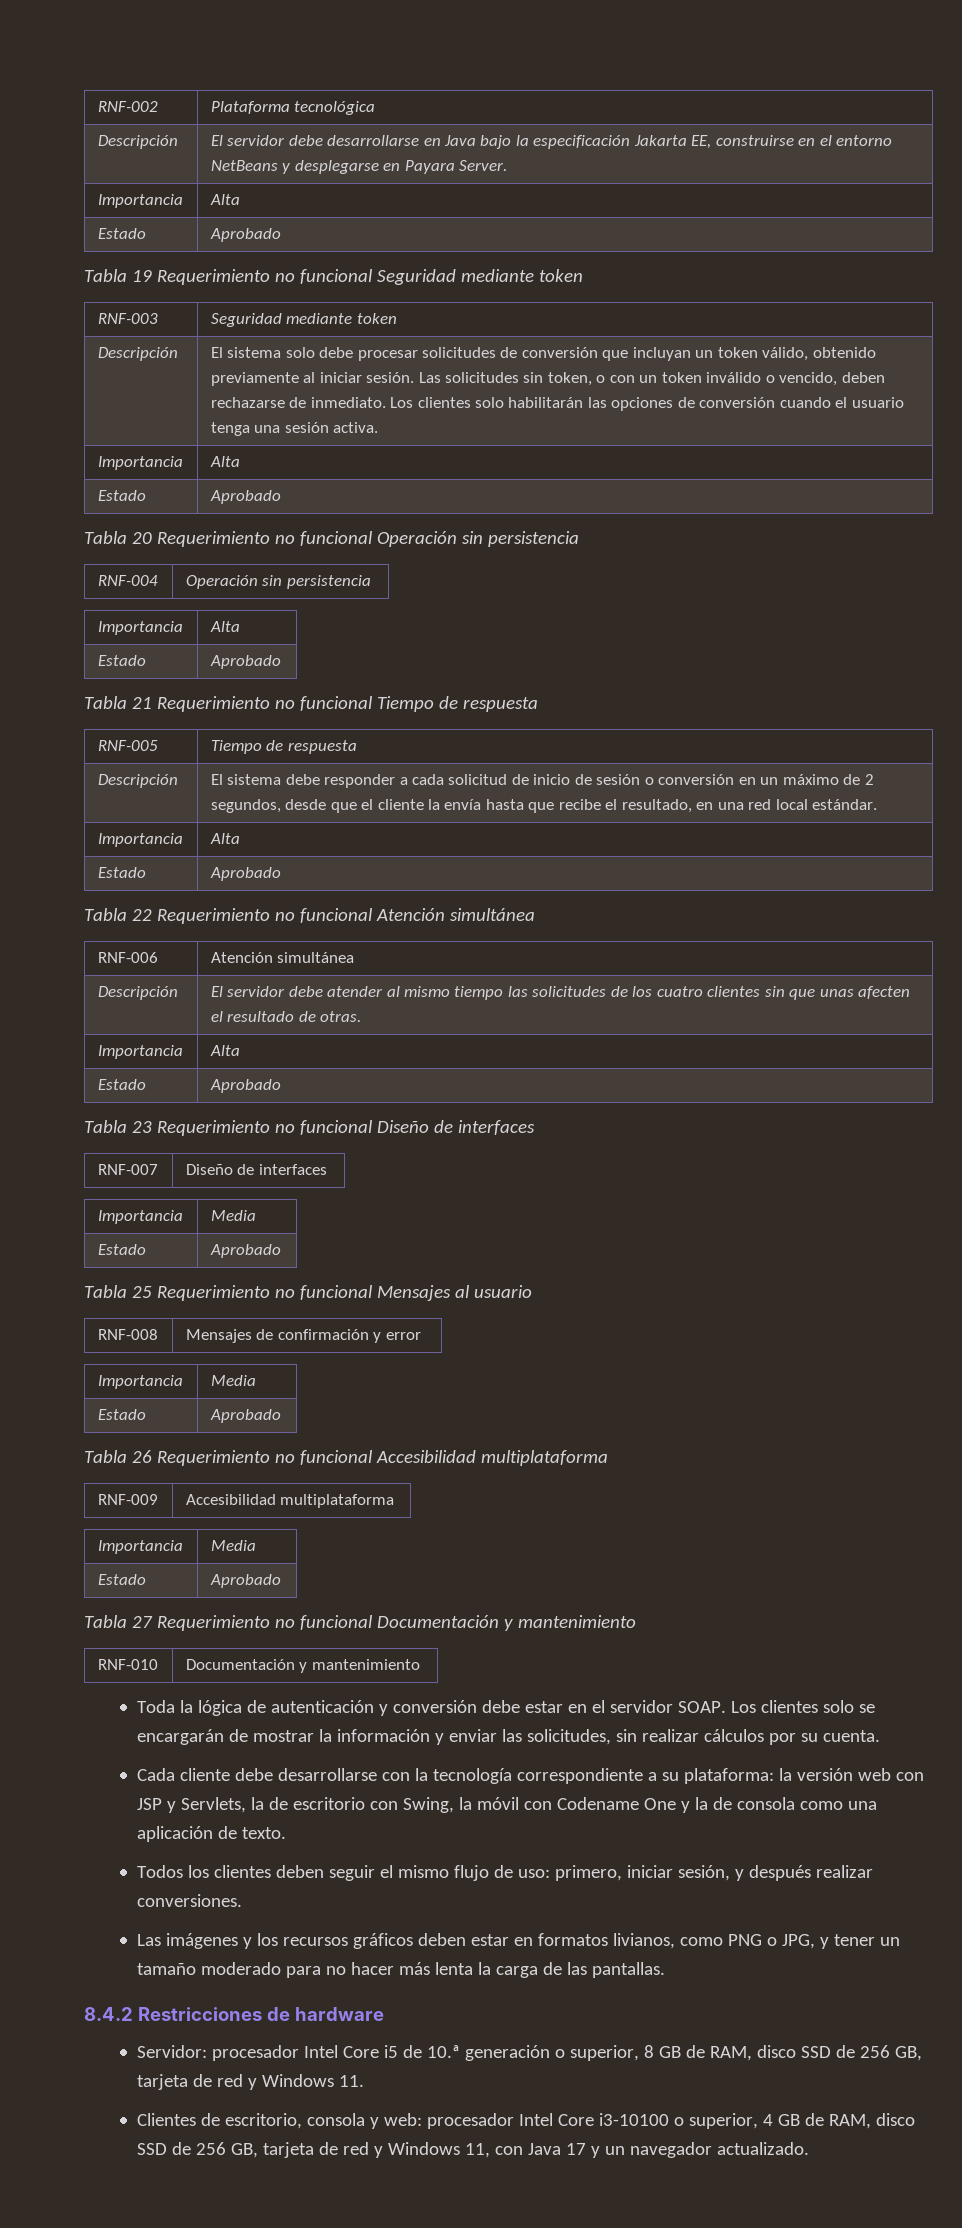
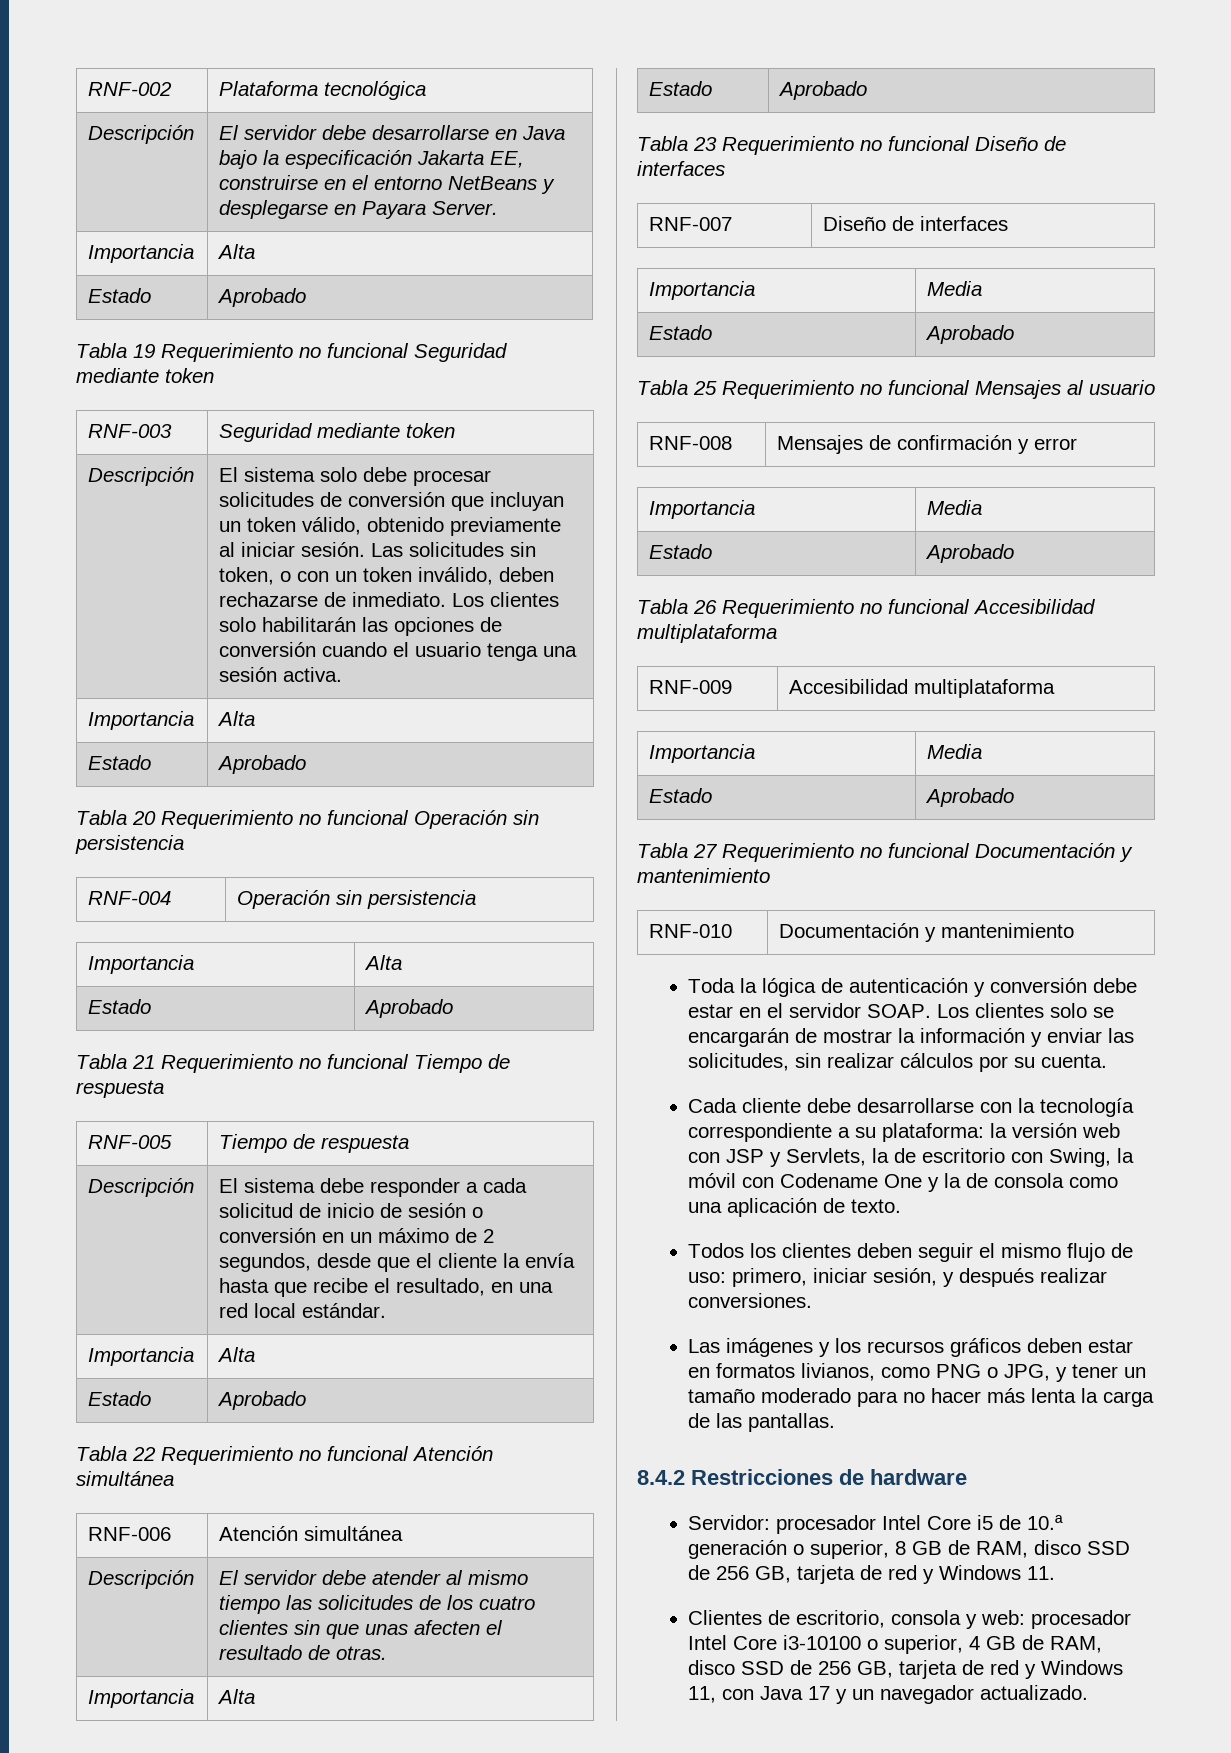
- Las solicitudes sin token, o con un token inválido o vencido, deben rechazarse de inmediato.
+ Las solicitudes sin token, o con un token inválido, deben rechazarse de inmediato.

